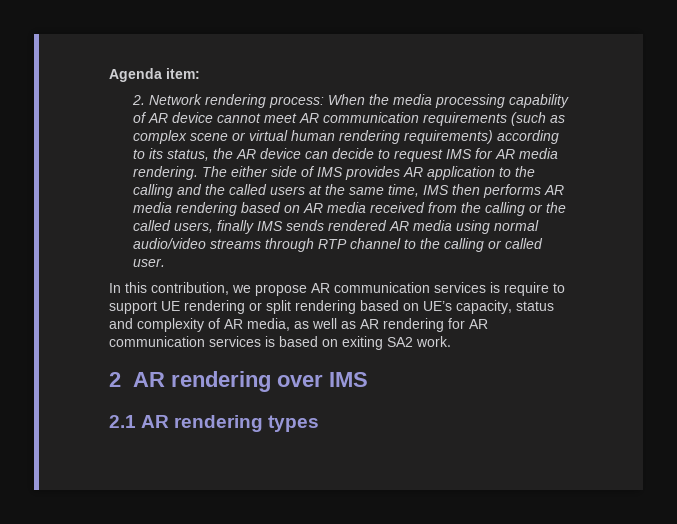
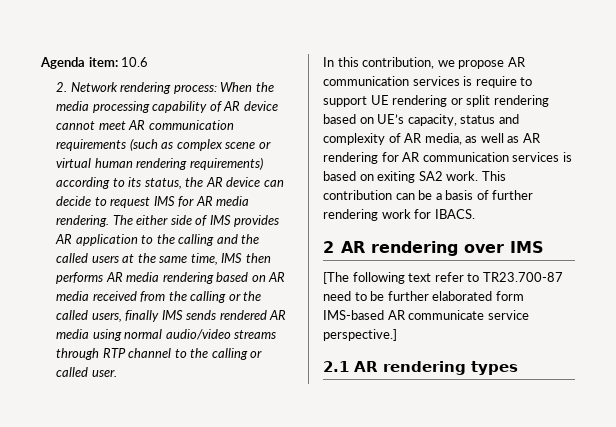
- Agenda item:
+ Agenda item: 10.6
+ This contribution can be a basis of further rendering work for IBACS.
+ [The following text refer to TR23.700-87 need to be further elaborated form IMS-based AR communicate service perspective.]

